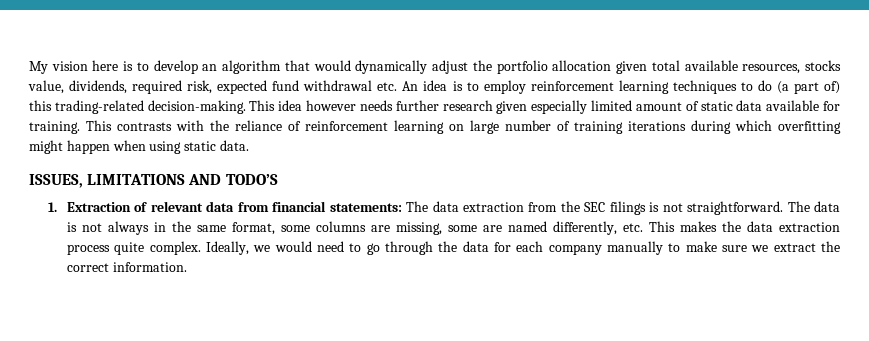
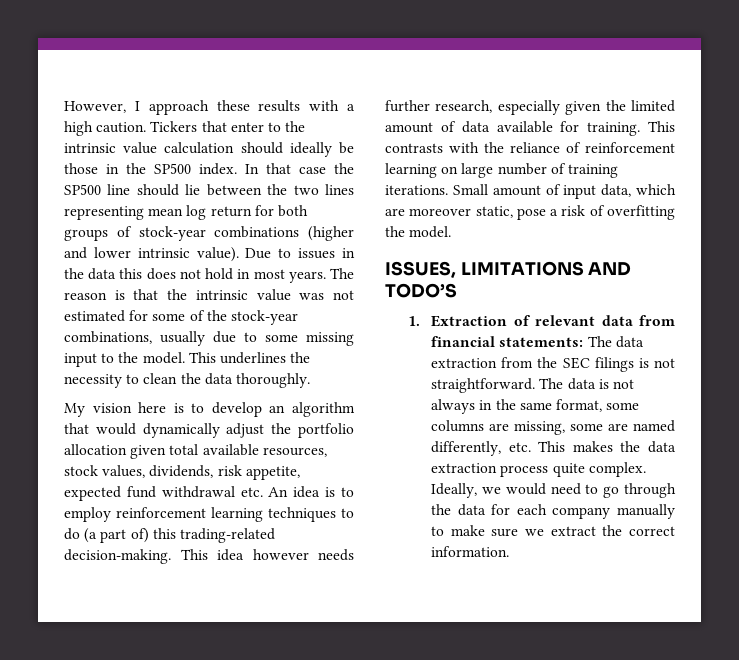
+ However, I approach these results with a high caution. Tickers that enter to the intrinsic value calculation should ideally be those in the SP500 index. In that case the SP500 line should lie between the two lines representing mean log return for both groups of stock-year combinations (higher and lower intrinsic value). Due to issues in the data this does not hold in most years. The reason is that the intrinsic value was not estimated for some of the stock-year combinations, usually due to some missing input to the model. This underlines the necessity to clean the data thoroughly.
- My vision here is to develop an algorithm that would dynamically adjust the portfolio allocation given total available resources, stocks value, dividends, required risk, expected fund withdrawal etc. An idea is to employ reinforcement learning techniques to do (a part of) this trading-related decision-making.
+ My vision here is to develop an algorithm that would dynamically adjust the portfolio allocation given total available resources, stock values, dividends, risk appetite, expected fund withdrawal etc. An idea is to employ reinforcement learning techniques to do (a part of) this trading-related decision-making.
- This idea however needs further research given especially limited amount of static data available for training.
+ This idea however needs further research, especially given the limited amount of data available for training.
- This contrasts with the reliance of reinforcement learning on large number of training iterations during which overfitting might happen when using static data.
+ This contrasts with the reliance of reinforcement learning on large number of training iterations. Small amount of input data, which are moreover static, pose a risk of overfitting the model.

